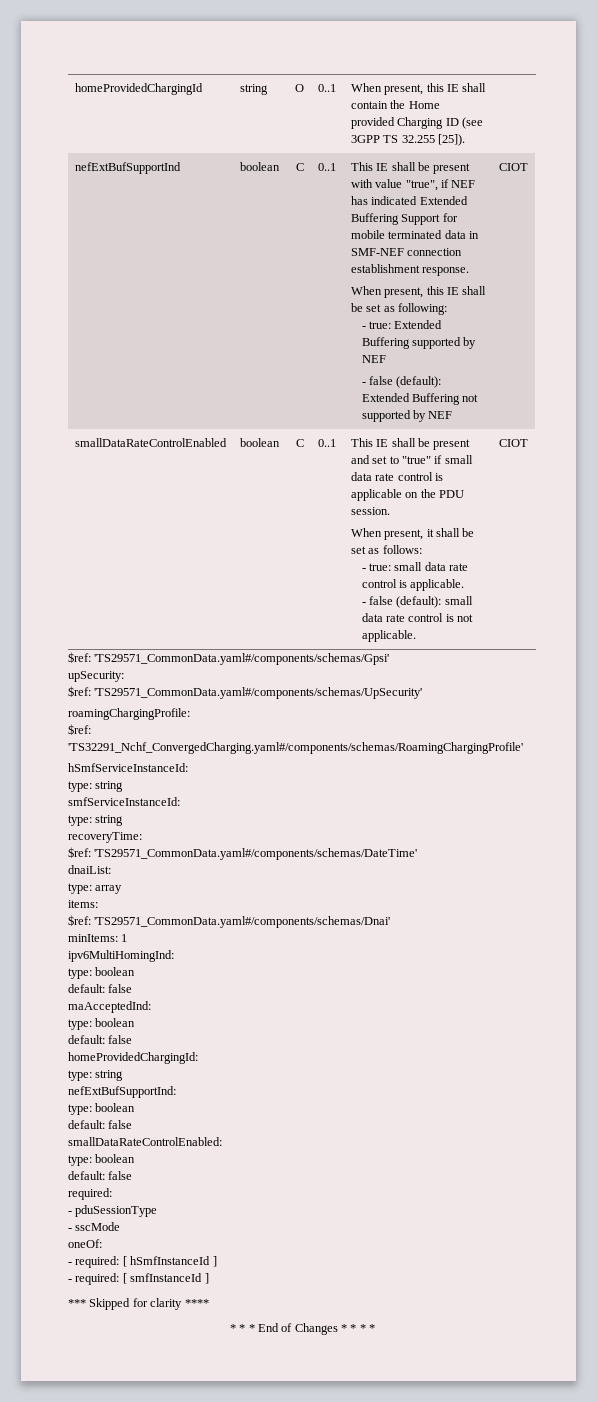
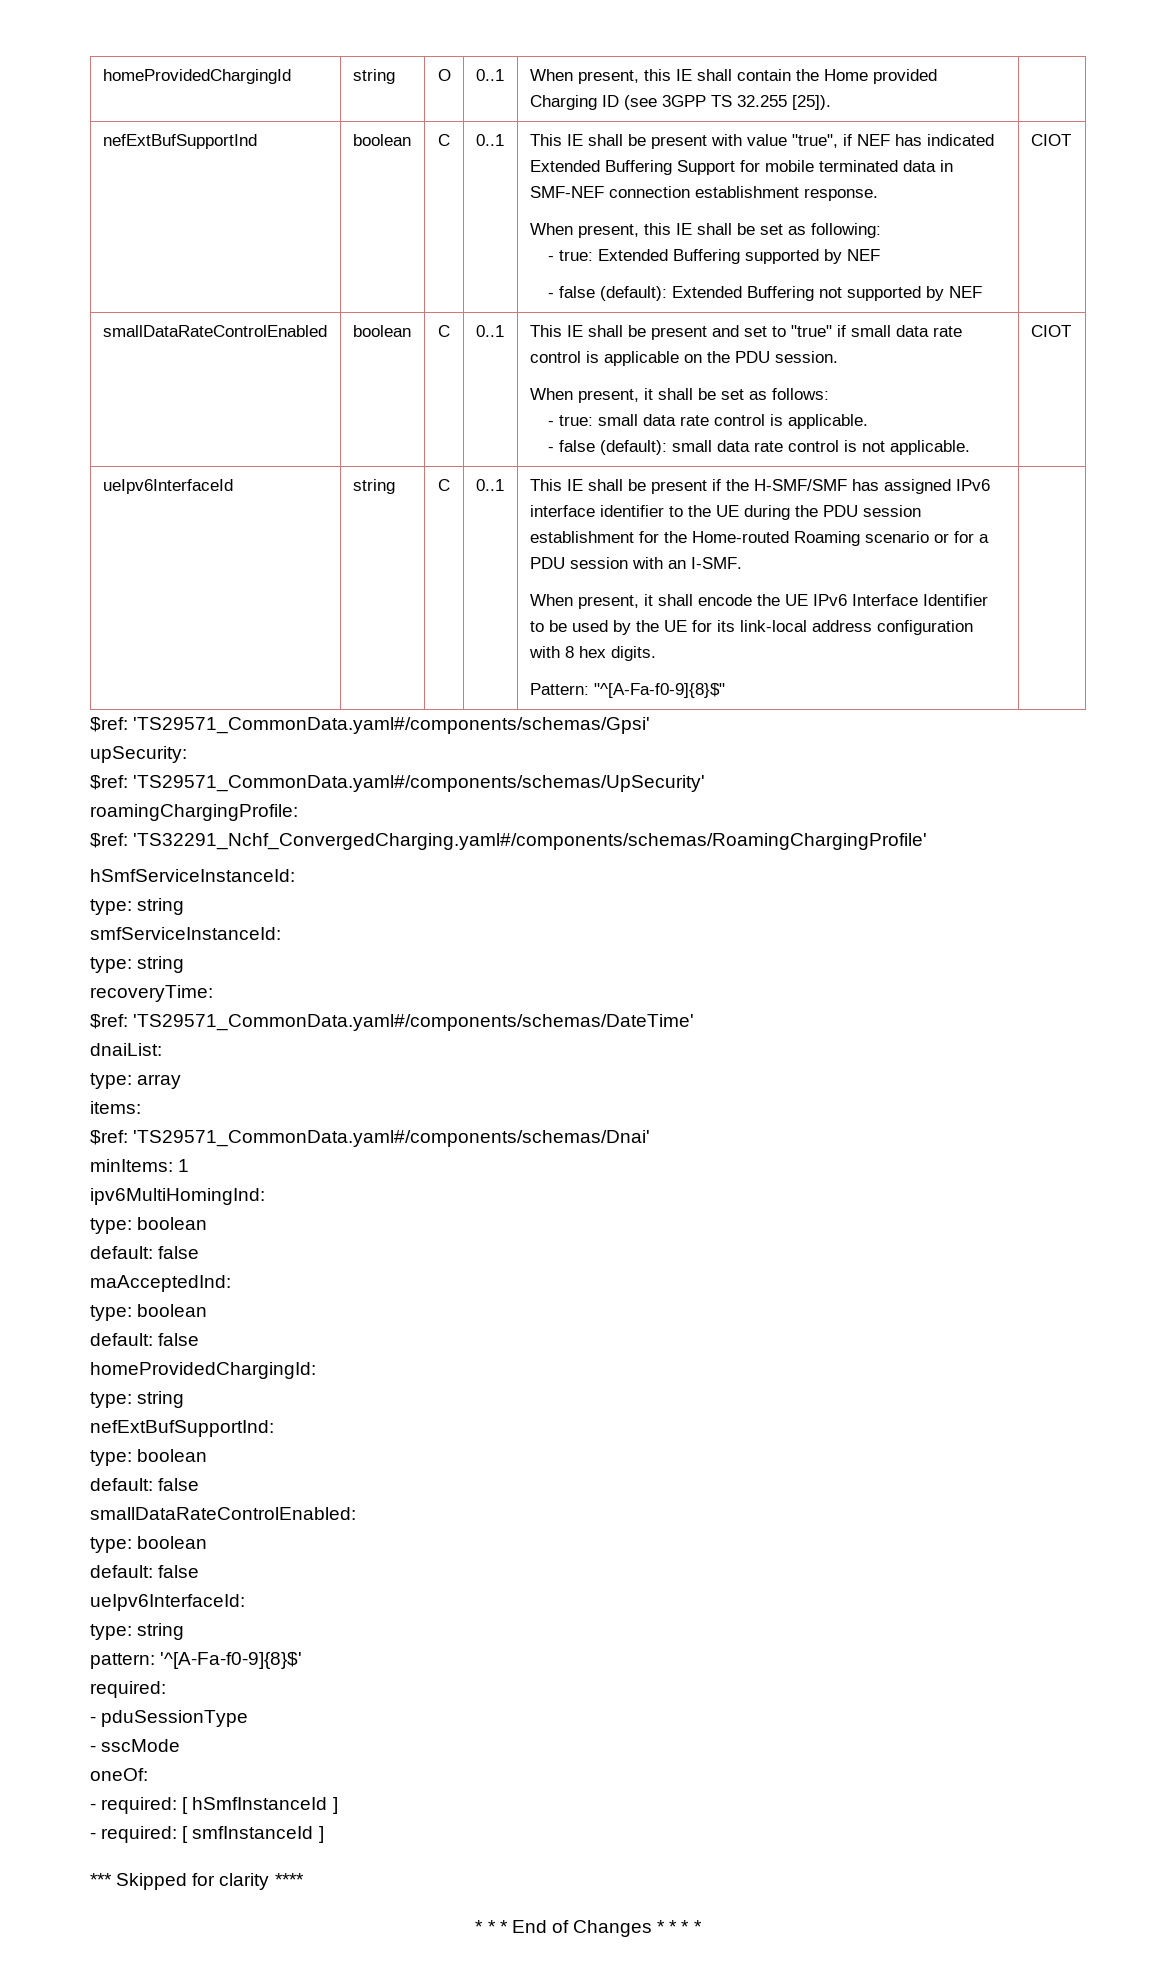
+ ueIpv6InterfaceId | string | C | 0..1 | This IE shall be present if the H-SMF/SMF has assigned IPv6 interface identifier to the UE during the PDU session establishment for the Home-routed Roaming scenario or for a PDU session with an I-SMF.
+ When present, it shall encode the UE IPv6 Interface Identifier to be used by the UE for its link-local address configuration with 8 hex digits.
+ Pattern: "^[A-Fa-f0-9]{8}$"
+ ueIpv6InterfaceId:
+ type: string
+ pattern: '^[A-Fa-f0-9]{8}$'

